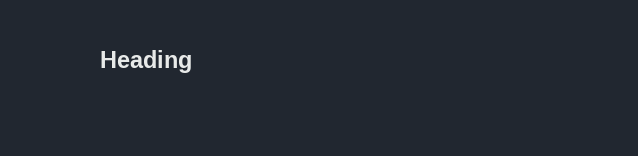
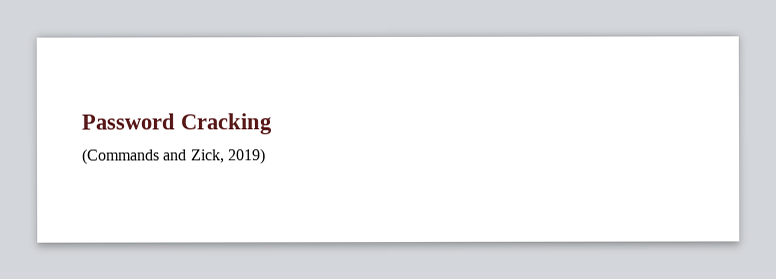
- Heading
+ Password Cracking
+ (Commands and Zick, 2019)

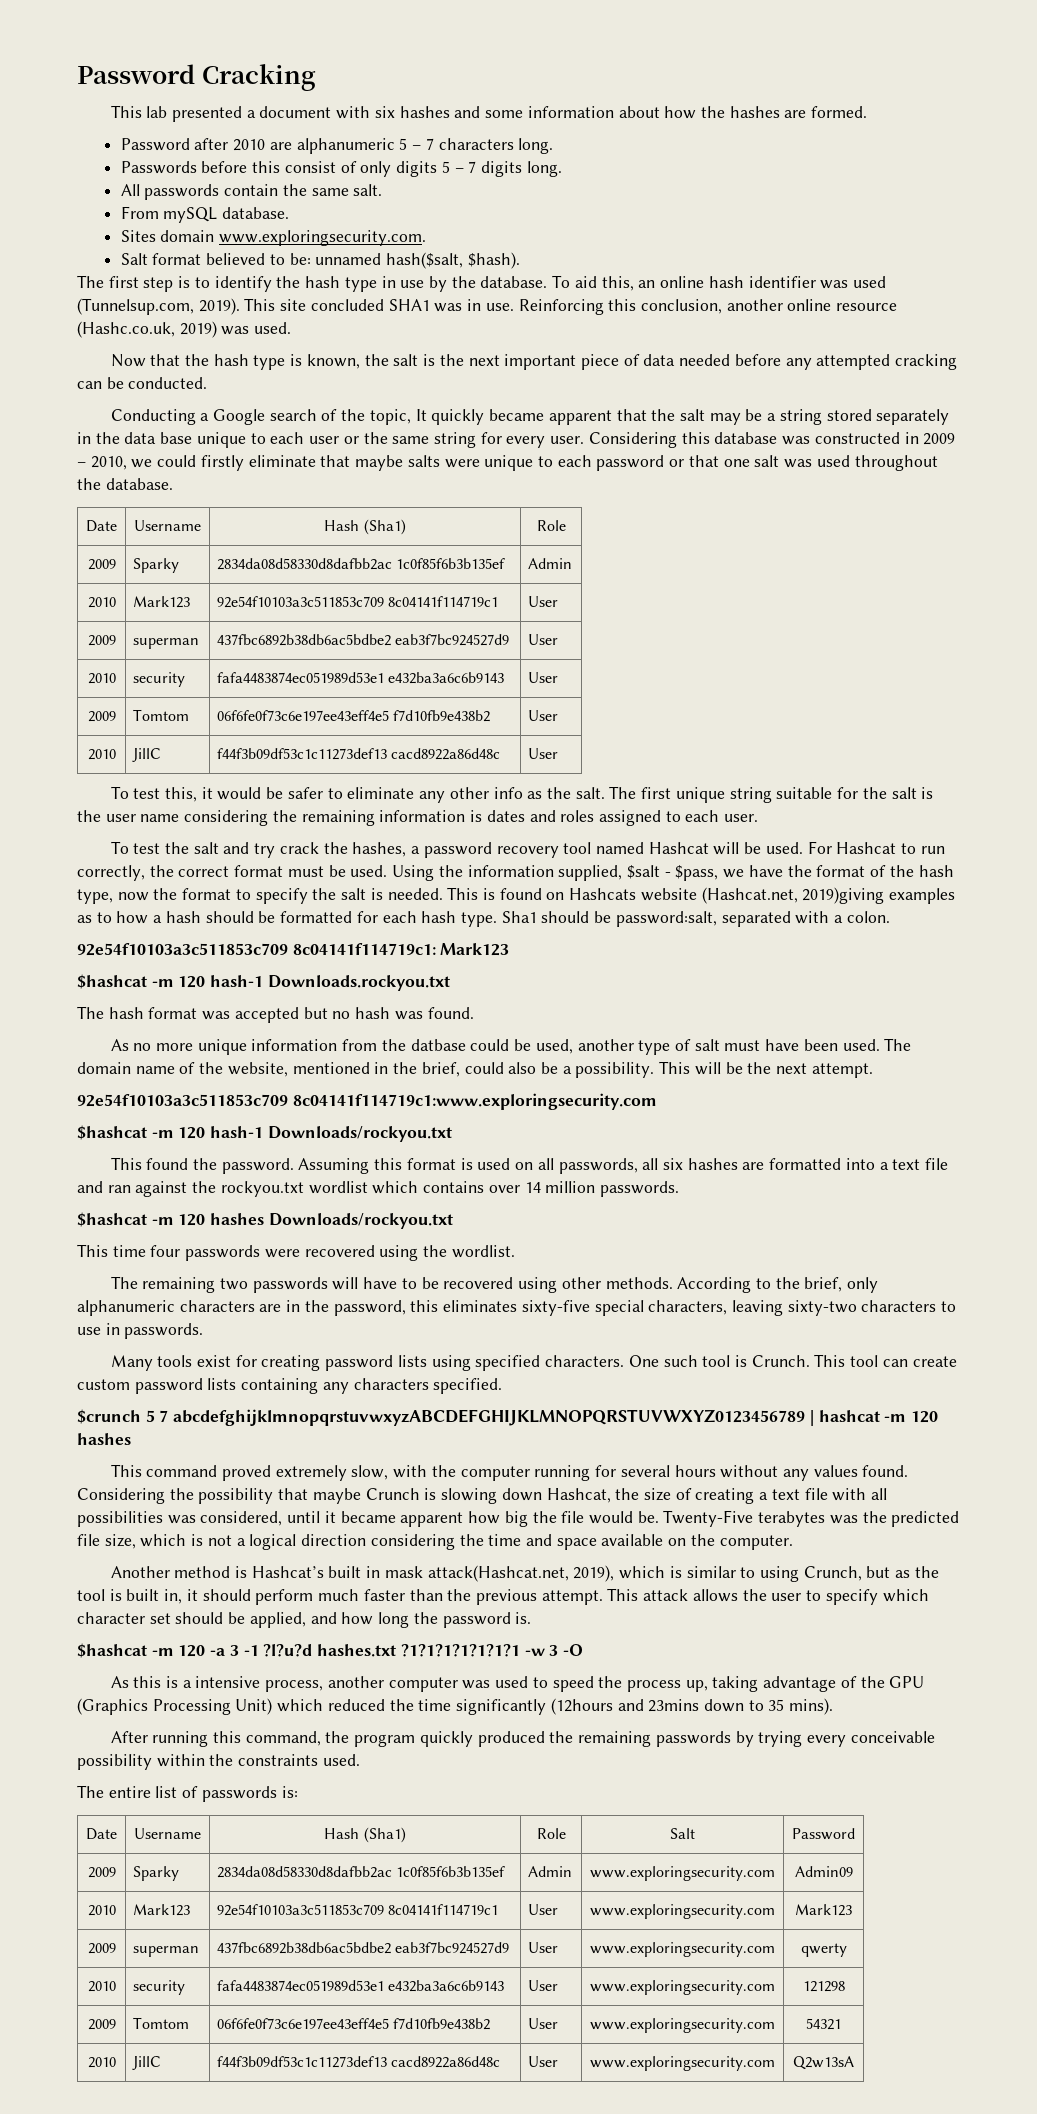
- (Commands and Zick, 2019)
+ This lab presented a document with six hashes and some information about how the hashes are formed.
+ Password after 2010 are alphanumeric 5 – 7 characters long.
+ Passwords before this consist of only digits 5 – 7 digits long.
+ All passwords contain the same salt.
+ From mySQL database.
+ Sites domain www.exploringsecurity.com.
+ Salt format believed to be: unnamed hash($salt, $hash).
+ The first step is to identify the hash type in use by the database. To aid this, an online hash identifier was used (Tunnelsup.com, 2019). This site concluded SHA1 was in use. Reinforcing this conclusion, another online resource (Hashc.co.uk, 2019) was used.
+ Now that the hash type is known, the salt is the next important piece of data needed before any attempted cracking can be conducted.
+ Conducting a Google search of the topic, It quickly became apparent that the salt may be a string stored separately in the data base unique to each user or the same string for every user. Considering this database was constructed in 2009 – 2010, we could firstly eliminate that maybe salts were unique to each password or that one salt was used throughout the database.
+ Date | Username | Hash (Sha1) | Role
+ 2009 | Sparky | 2834da08d58330d8dafbb2ac 1c0f85f6b3b135ef | Admin
+ 2010 | Mark123 | 92e54f10103a3c511853c709 8c04141f114719c1 | User
+ 2009 | superman | 437fbc6892b38db6ac5bdbe2 eab3f7bc924527d9 | User
+ 2010 | security | fafa4483874ec051989d53e1 e432ba3a6c6b9143 | User
+ 2009 | Tomtom | 06f6fe0f73c6e197ee43eff4e5 f7d10fb9e438b2 | User
+ 2010 | JillC | f44f3b09df53c1c11273def13 cacd8922a86d48c | User
+ To test this, it would be safer to eliminate any other info as the salt. The first unique string suitable for the salt is the user name considering the remaining information is dates and roles assigned to each user.
+ To test the salt and try crack the hashes, a password recovery tool named Hashcat will be used. For Hashcat to run correctly, the correct format must be used. Using the information supplied, $salt - $pass, we have the format of the hash type, now the format to specify the salt is needed. This is found on Hashcats website (Hashcat.net, 2019)giving examples as to how a hash should be formatted for each hash type. Sha1 should be password:salt, separated with a colon.
+ 92e54f10103a3c511853c709 8c04141f114719c1: Mark123
+ $hashcat -m 120 hash-1 Downloads.rockyou.txt
+ The hash format was accepted but no hash was found.
+ As no more unique information from the datbase could be used, another type of salt must have been used. The domain name of the website, mentioned in the brief, could also be a possibility. This will be the next attempt.
+ 92e54f10103a3c511853c709 8c04141f114719c1:www.exploringsecurity.com
+ $hashcat -m 120 hash-1 Downloads/rockyou.txt
+ This found the password. Assuming this format is used on all passwords, all six hashes are formatted into a text file and ran against the rockyou.txt wordlist which contains over 14 million passwords.
+ $hashcat -m 120 hashes Downloads/rockyou.txt
+ This time four passwords were recovered using the wordlist.
+ The remaining two passwords will have to be recovered using other methods. According to the brief, only alphanumeric characters are in the password, this eliminates sixty-five special characters, leaving sixty-two characters to use in passwords.
+ Many tools exist for creating password lists using specified characters. One such tool is Crunch. This tool can create custom password lists containing any characters specified.
+ $crunch 5 7 abcdefghijklmnopqrstuvwxyzABCDEFGHIJKLMNOPQRSTUVWXYZ0123456789 | hashcat -m 120 hashes
+ This command proved extremely slow, with the computer running for several hours without any values found. Considering the possibility that maybe Crunch is slowing down Hashcat, the size of creating a text file with all possibilities was considered, until it became apparent how big the file would be. Twenty-Five terabytes was the predicted file size, which is not a logical direction considering the time and space available on the computer.
+ Another method is Hashcat’s built in mask attack(Hashcat.net, 2019), which is similar to using Crunch, but as the tool is built in, it should perform much faster than the previous attempt. This attack allows the user to specify which character set should be applied, and how long the password is.
+ $hashcat -m 120 -a 3 -1 ?l?u?d hashes.txt ?1?1?1?1?1?1?1 -w 3 -O
+ As this is a intensive process, another computer was used to speed the process up, taking advantage of the GPU (Graphics Processing Unit) which reduced the time significantly (12hours and 23mins down to 35 mins).
+ After running this command, the program quickly produced the remaining passwords by trying every conceivable possibility within the constraints used.
+ The entire list of passwords is:
+ Date | Username | Hash (Sha1) | Role | Salt | Password
+ 2009 | Sparky | 2834da08d58330d8dafbb2ac 1c0f85f6b3b135ef | Admin | www.exploringsecurity.com | Admin09
+ 2010 | Mark123 | 92e54f10103a3c511853c709 8c04141f114719c1 | User | www.exploringsecurity.com | Mark123
+ 2009 | superman | 437fbc6892b38db6ac5bdbe2 eab3f7bc924527d9 | User | www.exploringsecurity.com | qwerty
+ 2010 | security | fafa4483874ec051989d53e1 e432ba3a6c6b9143 | User | www.exploringsecurity.com | 121298
+ 2009 | Tomtom | 06f6fe0f73c6e197ee43eff4e5 f7d10fb9e438b2 | User | www.exploringsecurity.com | 54321
+ 2010 | JillC | f44f3b09df53c1c11273def13 cacd8922a86d48c | User | www.exploringsecurity.com | Q2w13sA

